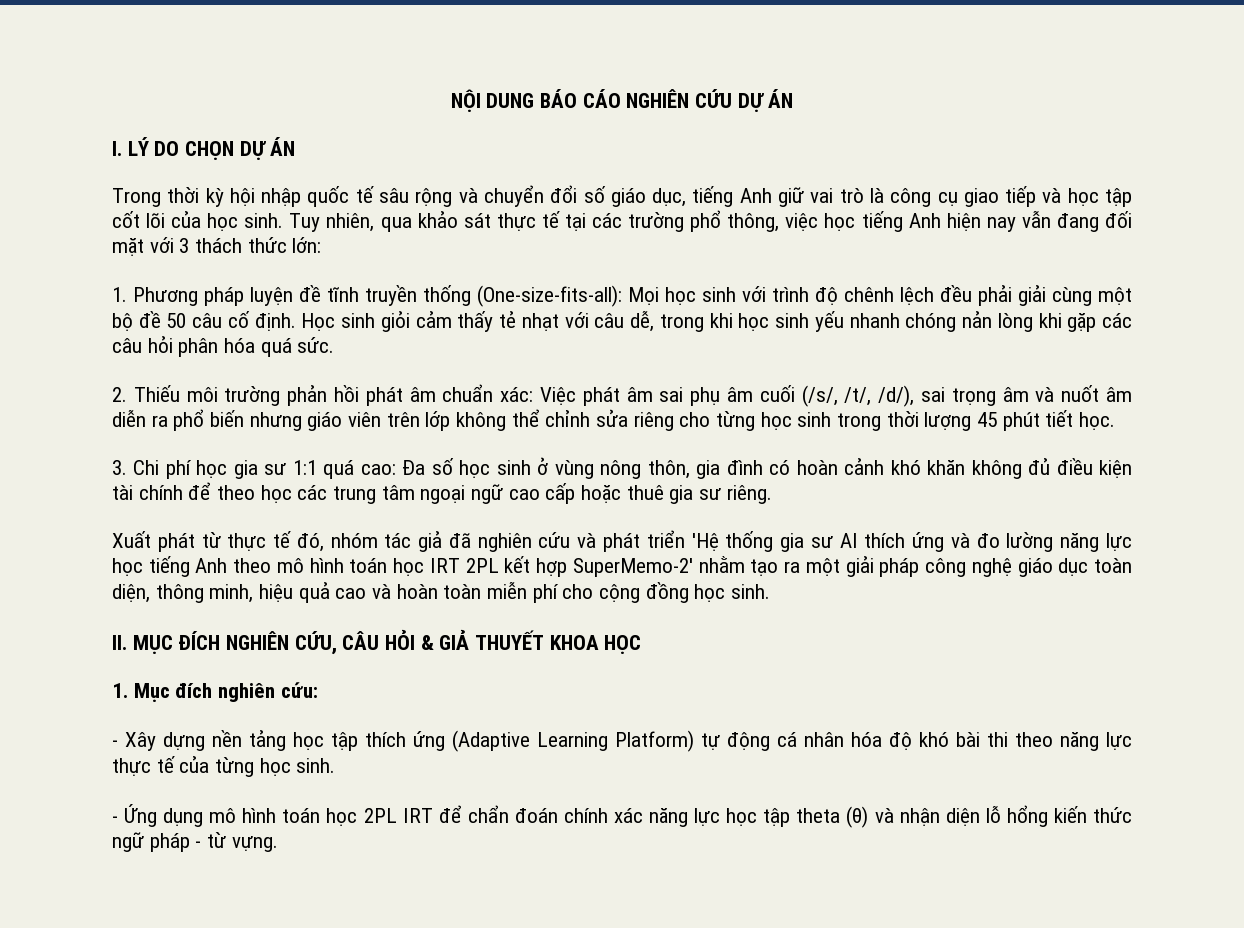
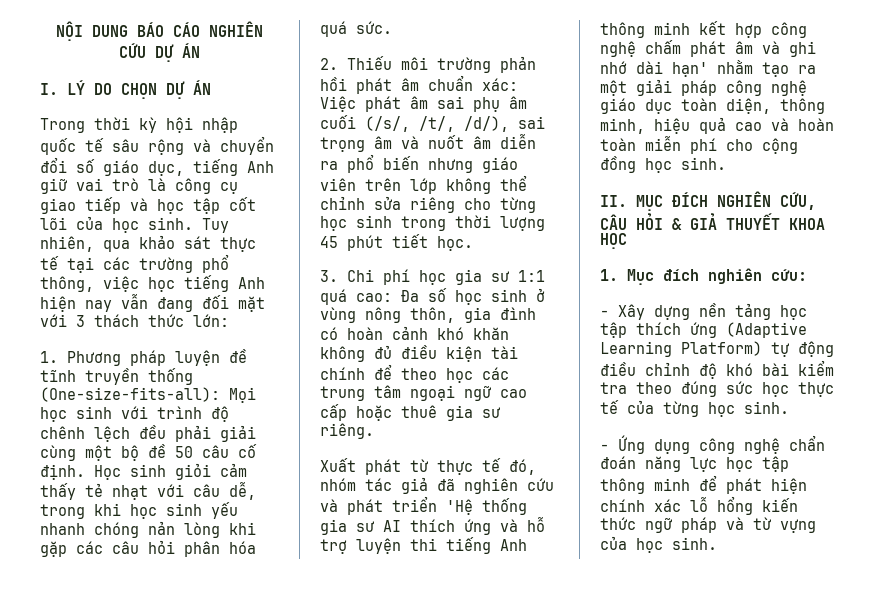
- Xuất phát từ thực tế đó, nhóm tác giả đã nghiên cứu và phát triển 'Hệ thống gia sư AI thích ứng và đo lường năng lực học tiếng Anh theo mô hình toán học IRT 2PL kết hợp SuperMemo-2' nhằm tạo ra một giải pháp công nghệ giáo dục toàn diện, thông minh, hiệu quả cao và hoàn toàn miễn phí cho cộng đồng học sinh.
+ Xuất phát từ thực tế đó, nhóm tác giả đã nghiên cứu và phát triển 'Hệ thống gia sư AI thích ứng và hỗ trợ luyện thi tiếng Anh thông minh kết hợp công nghệ chấm phát âm và ghi nhớ dài hạn' nhằm tạo ra một giải pháp công nghệ giáo dục toàn diện, thông minh, hiệu quả cao và hoàn toàn miễn phí cho cộng đồng học sinh.
- - Xây dựng nền tảng học tập thích ứng (Adaptive Learning Platform) tự động cá nhân hóa độ khó bài thi theo năng lực thực tế của từng học sinh.
+ - Xây dựng nền tảng học tập thích ứng (Adaptive Learning Platform) tự động điều chỉnh độ khó bài kiểm tra theo đúng sức học thực tế của từng học sinh.
- - Ứng dụng mô hình toán học 2PL IRT để chẩn đoán chính xác năng lực học tập theta (θ) và nhận diện lỗ hổng kiến thức ngữ pháp - từ vựng.
+ - Ứng dụng công nghệ chẩn đoán năng lực học tập thông minh để phát hiện chính xác lỗ hổng kiến thức ngữ pháp và từ vựng của học sinh.

